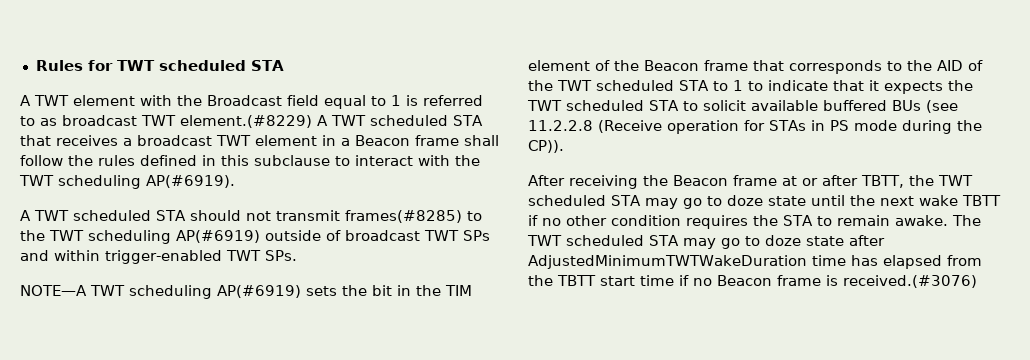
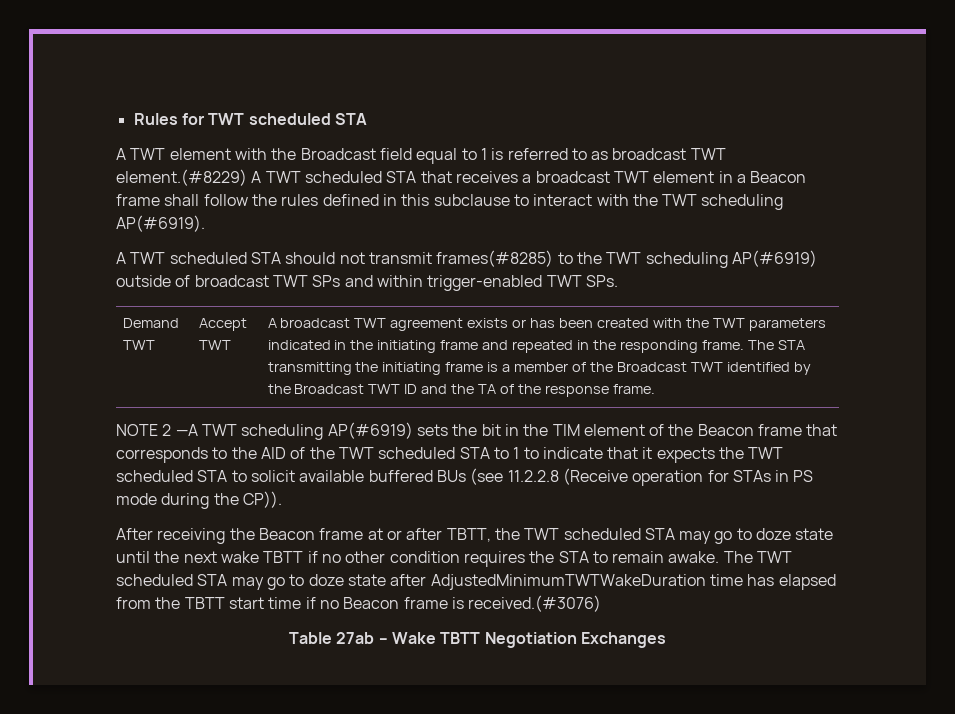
- NOTE—A TWT scheduling AP(#6919) sets the bit in the TIM element of the Beacon frame that corresponds to the AID of the TWT scheduled STA to 1 to indicate that it expects the TWT scheduled STA to solicit available buffered BUs (see 11.2.2.8 (Receive operation for STAs in PS mode during the CP)).
+ Demand TWT | Accept TWT | A broadcast TWT agreement exists or has been created with the TWT parameters indicated in the initiating frame and repeated in the responding frame. The STA transmitting the initiating frame is a member of the Broadcast TWT identified by the Broadcast TWT ID and the TA of the response frame.
+ NOTE 2 —A TWT scheduling AP(#6919) sets the bit in the TIM element of the Beacon frame that corresponds to the AID of the TWT scheduled STA to 1 to indicate that it expects the TWT scheduled STA to solicit available buffered BUs (see 11.2.2.8 (Receive operation for STAs in PS mode during the CP)).
+ Table 27ab – Wake TBTT Negotiation Exchanges

